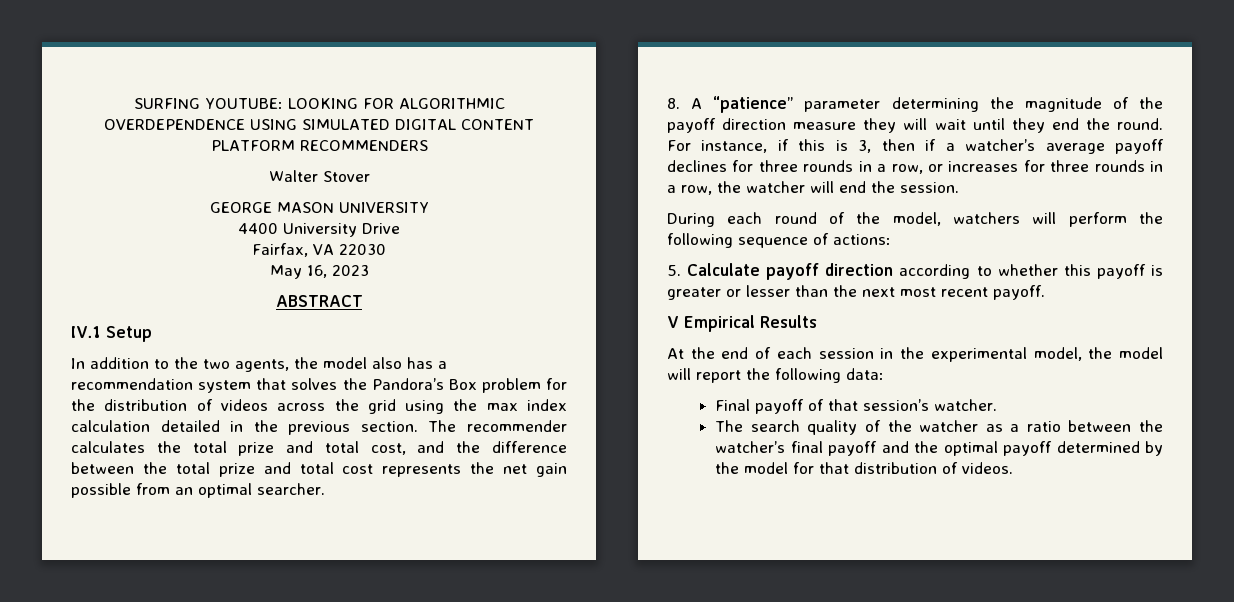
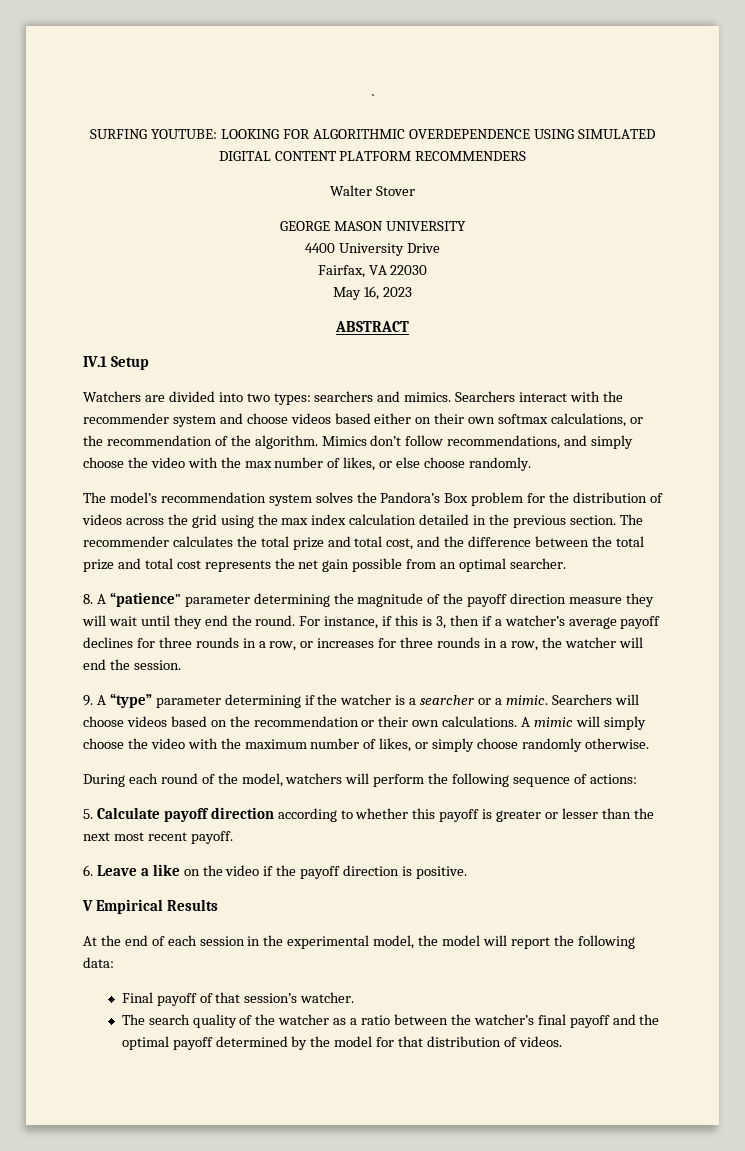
+ `
- In addition to the two agents, the model also has a recommendation system that solves the Pandora’s Box problem for the distribution of videos across the grid using the max index calculation detailed in the previous section.
+ Watchers are divided into two types: searchers and mimics. Searchers interact with the recommender system and choose videos based either on their own softmax calculations, or the recommendation of the algorithm. Mimics don’t follow recommendations, and simply choose the video with the max number of likes, or else choose randomly.
+ The model’s recommendation system solves the Pandora’s Box problem for the distribution of videos across the grid using the max index calculation detailed in the previous section.
+ 9. A “type” parameter determining if the watcher is a searcher or a mimic. Searchers will choose videos based on the recommendation or their own calculations. A mimic will simply choose the video with the maximum number of likes, or simply choose randomly otherwise.
+ 6. Leave a like on the video if the payoff direction is positive.

